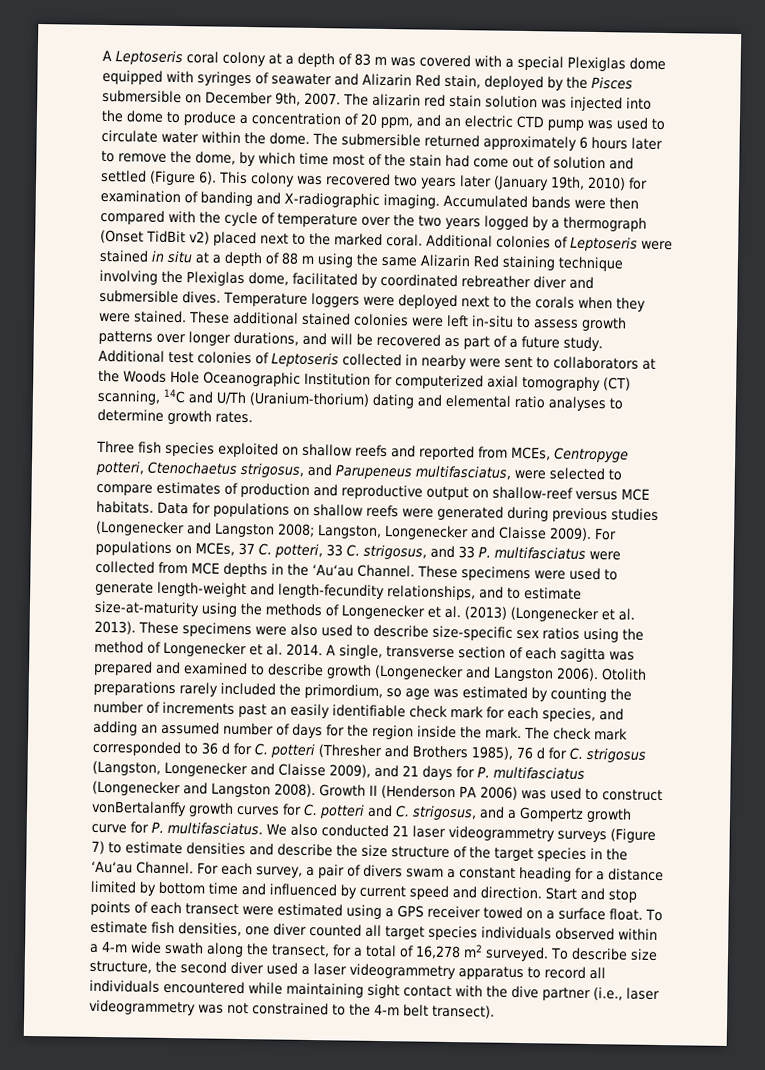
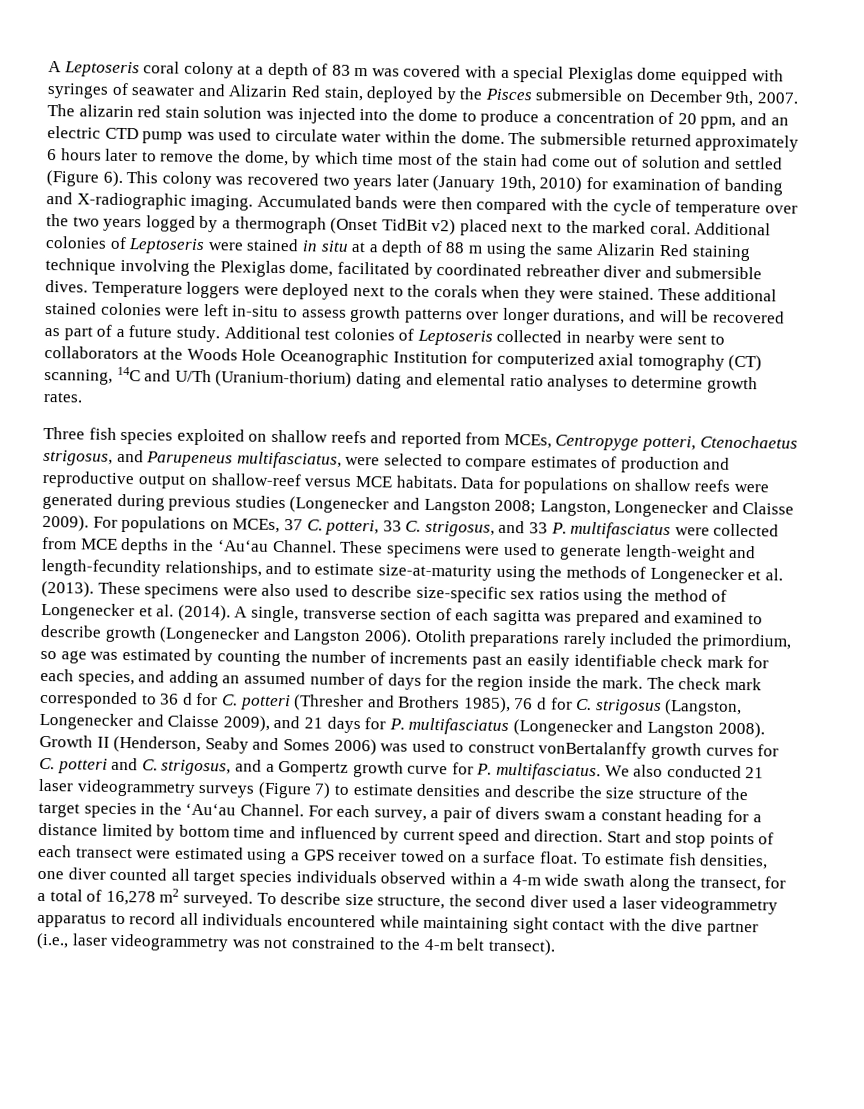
- These specimens were used to generate length-weight and length-fecundity relationships, and to estimate size-at-maturity using the methods of Longenecker et al. (2013) (Longenecker et al. 2013).
+ These specimens were used to generate length-weight and length-fecundity relationships, and to estimate size-at-maturity using the methods of Longenecker et al. (2013).
- These specimens were also used to describe size-specific sex ratios using the method of Longenecker et al. 2014.
+ These specimens were also used to describe size-specific sex ratios using the method of Longenecker et al. (2014).
- Growth II (Henderson PA 2006) was used to construct vonBertalanffy growth curves for C. potteri and C. strigosus, and a Gompertz growth curve for P. multifasciatus.
+ Growth II (Henderson, Seaby and Somes 2006) was used to construct vonBertalanffy growth curves for C. potteri and C. strigosus, and a Gompertz growth curve for P. multifasciatus.

